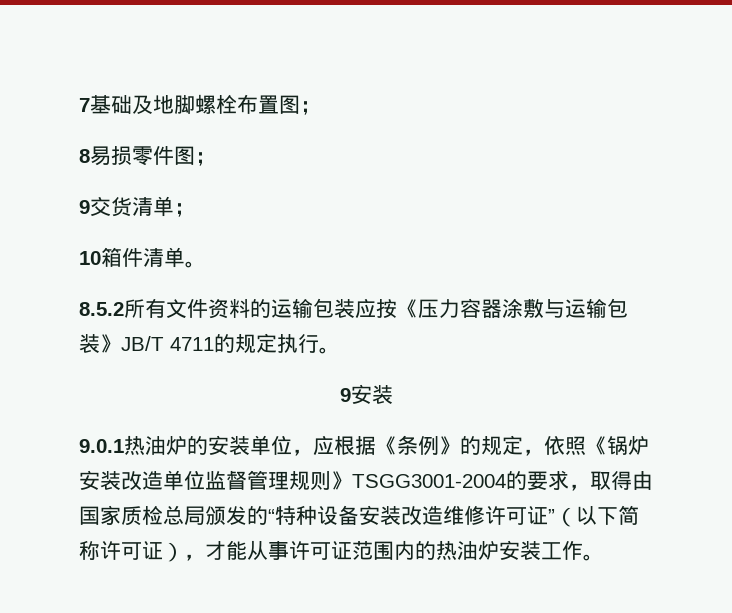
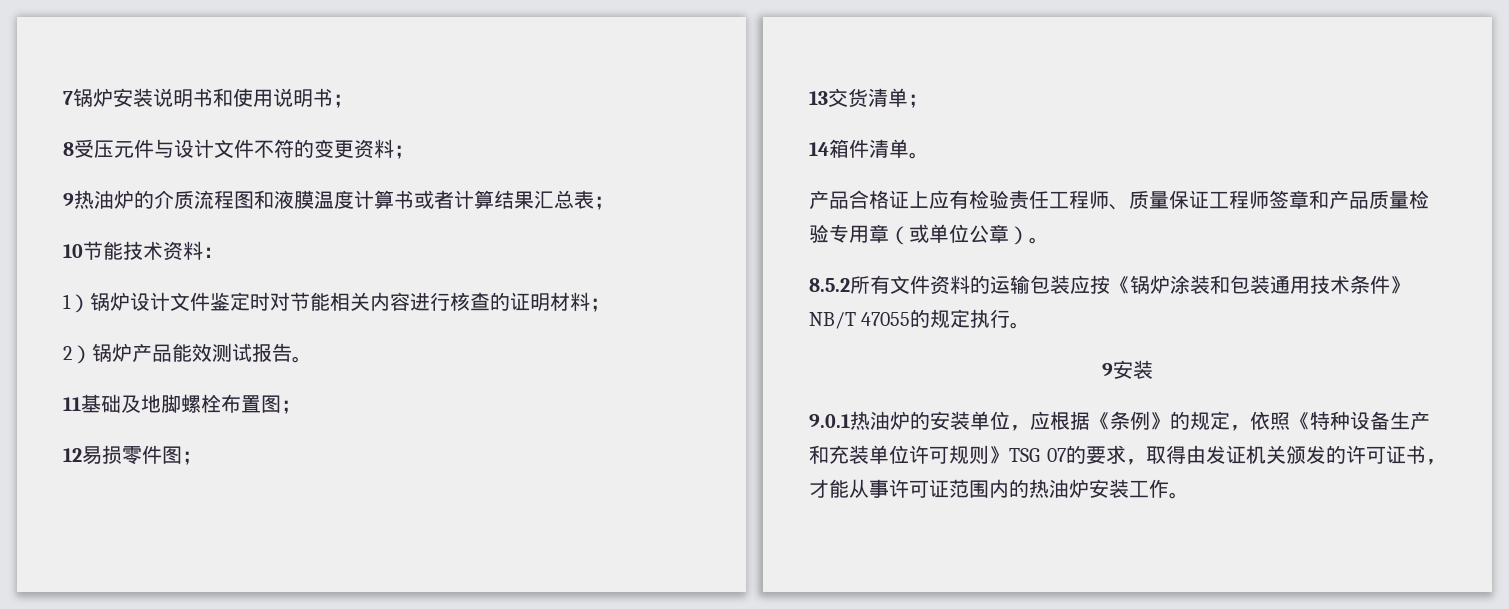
- 7基础及地脚螺栓布置图；
+ 7锅炉安装说明书和使用说明书；
+ 8受压元件与设计文件不符的变更资料；
+ 9热油炉的介质流程图和液膜温度计算书或者计算结果汇总表；
+ 10节能技术资料：
+ 1）锅炉设计文件鉴定时对节能相关内容进行核查的证明材料；
+ 2）锅炉产品能效测试报告。
+ 11基础及地脚螺栓布置图；
- 8易损零件图；
+ 12易损零件图；
- 9交货清单；
+ 13交货清单；
- 10箱件清单。
+ 14箱件清单。
+ 产品合格证上应有检验责任工程师、质量保证工程师签章和产品质量检验专用章（或单位公章）。
- 8.5.2所有文件资料的运输包装应按《压力容器涂敷与运输包装》JB/T 4711的规定执行。
+ 8.5.2所有文件资料的运输包装应按《锅炉涂装和包装通用技术条件》NB/T 47055的规定执行。
- 9.0.1热油炉的安装单位，应根据《条例》的规定，依照《锅炉安装改造单位监督管理规则》TSGG3001-2004的要求，取得由国家质检总局颁发的“特种设备安装改造维修许可证”（以下简称许可证），才能从事许可证范围内的热油炉安装工作。
+ 9.0.1热油炉的安装单位，应根据《条例》的规定，依照《特种设备生产和充装单位许可规则》TSG 07的要求，取得由发证机关颁发的许可证书，才能从事许可证范围内的热油炉安装工作。

